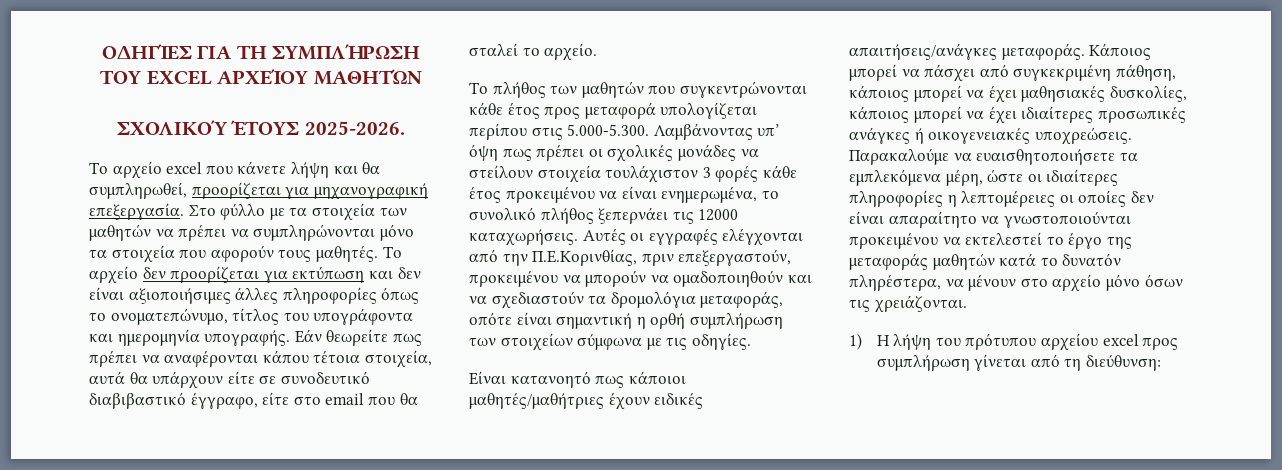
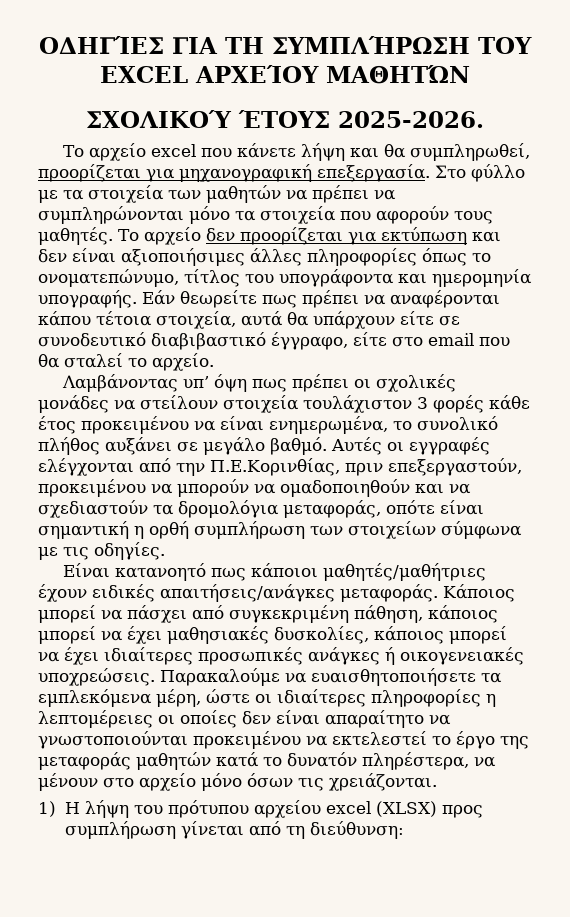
- Το πλήθος των μαθητών που συγκεντρώνονται κάθε έτος προς μεταφορά υπολογίζεται περίπου στις 5.000-5.300. Λαμβάνοντας υπ’ όψη πως πρέπει οι σχολικές μονάδες να στείλουν στοιχεία τουλάχιστον 3 φορές κάθε έτος προκειμένου να είναι ενημερωμένα, το συνολικό πλήθος ξεπερνάει τις 12000 καταχωρήσεις.
+ Λαμβάνοντας υπ’ όψη πως πρέπει οι σχολικές μονάδες να στείλουν στοιχεία τουλάχιστον 3 φορές κάθε έτος προκειμένου να είναι ενημερωμένα, το συνολικό πλήθος αυξάνει σε μεγάλο βαθμό.
- 1) Η λήψη του πρότυπου αρχείου excel προς συμπλήρωση γίνεται από τη διεύθυνση:
+ 1) Η λήψη του πρότυπου αρχείου excel (XLSX) προς συμπλήρωση γίνεται από τη διεύθυνση:

